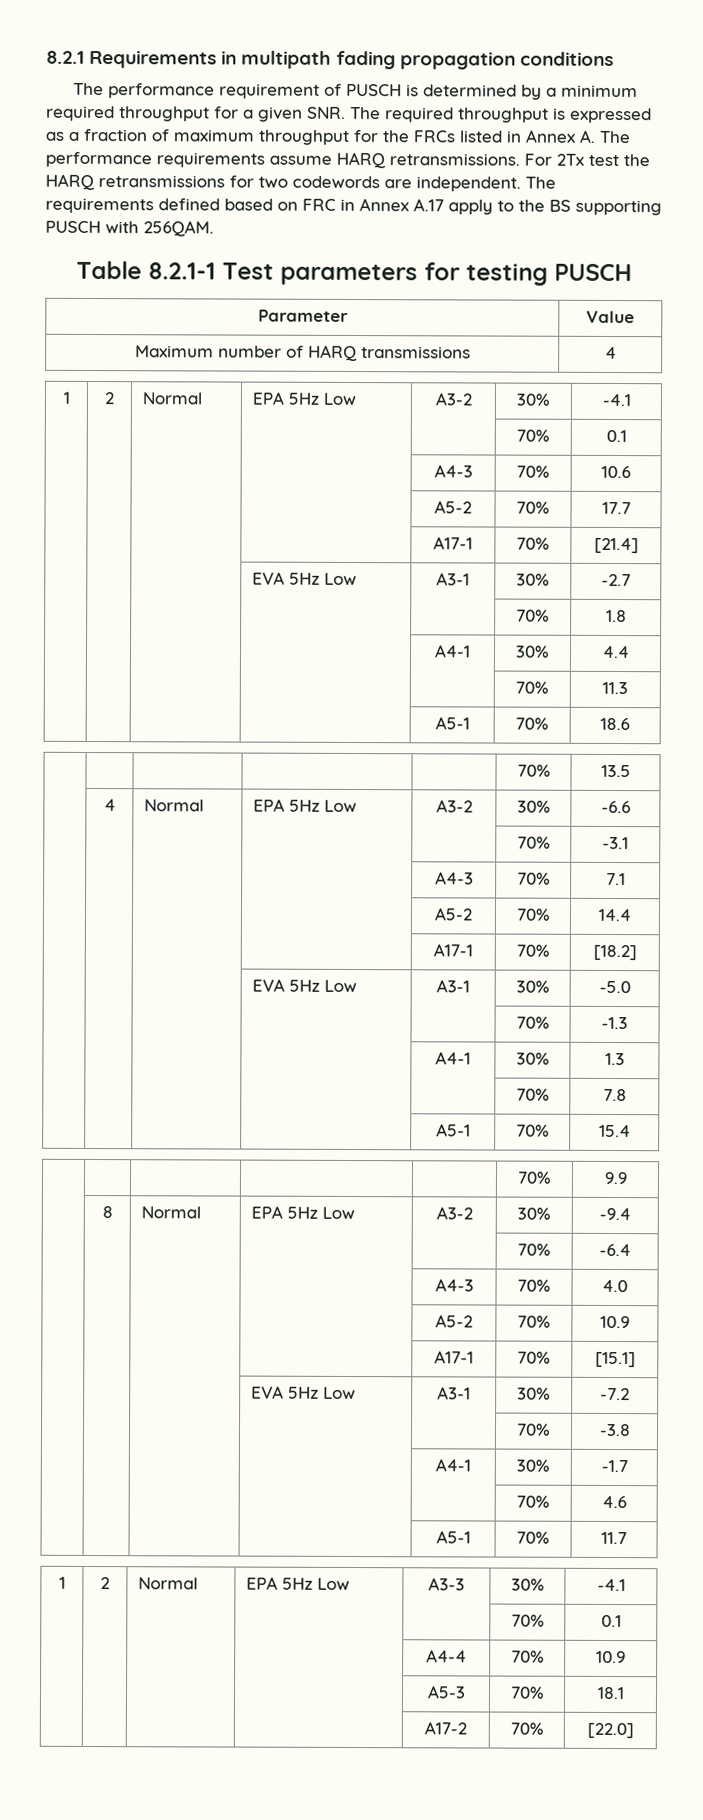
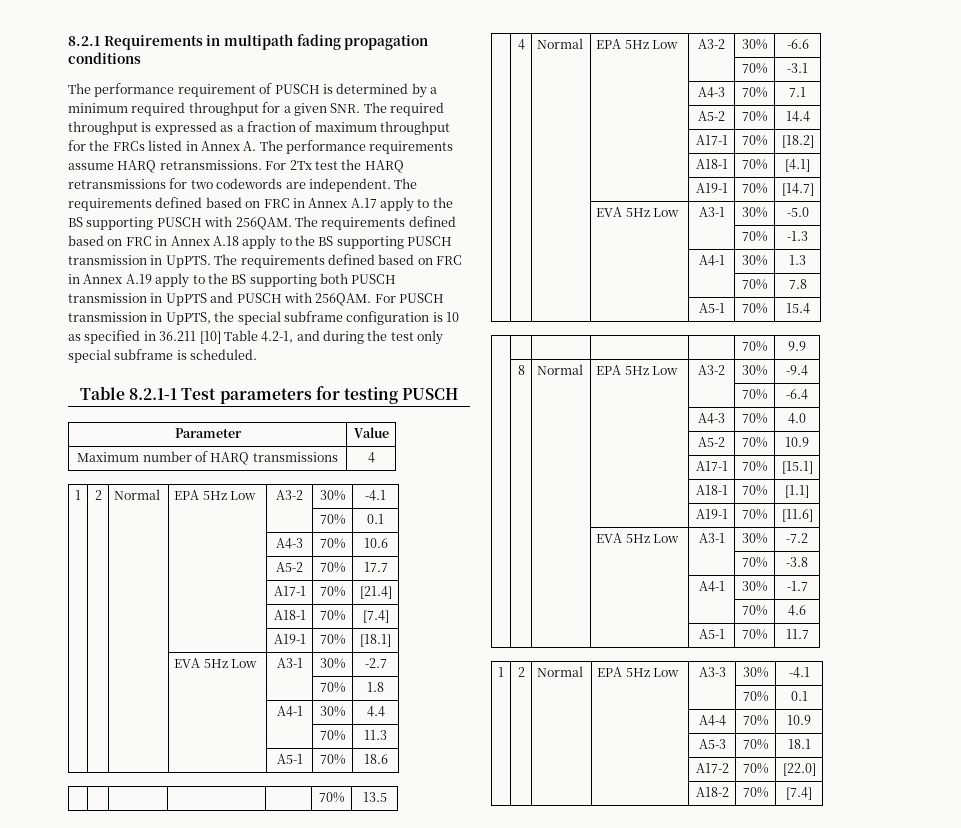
+ The requirements defined based on FRC in Annex A.18 apply to the BS supporting PUSCH transmission in UpPTS. The requirements defined based on FRC in Annex A.19 apply to the BS supporting both PUSCH transmission in UpPTS and PUSCH with 256QAM. For PUSCH transmission in UpPTS, the special subframe configuration is 10 as specified in 36.211 [10] Table 4.2-1, and during the test only special subframe is scheduled.
+ | | | | A18-1 | 70% | [7.4]
+ | | | | A19-1 | 70% | [18.1]
+ | | | | A18-1 | 70% | [4.1]
+ | | | | A19-1 | 70% | [14.7]
+ | | | | A18-1 | 70% | [1.1]
+ | | | | A19-1 | 70% | [11.6]
+ | | | | A18-2 | 70% | [7.4]

